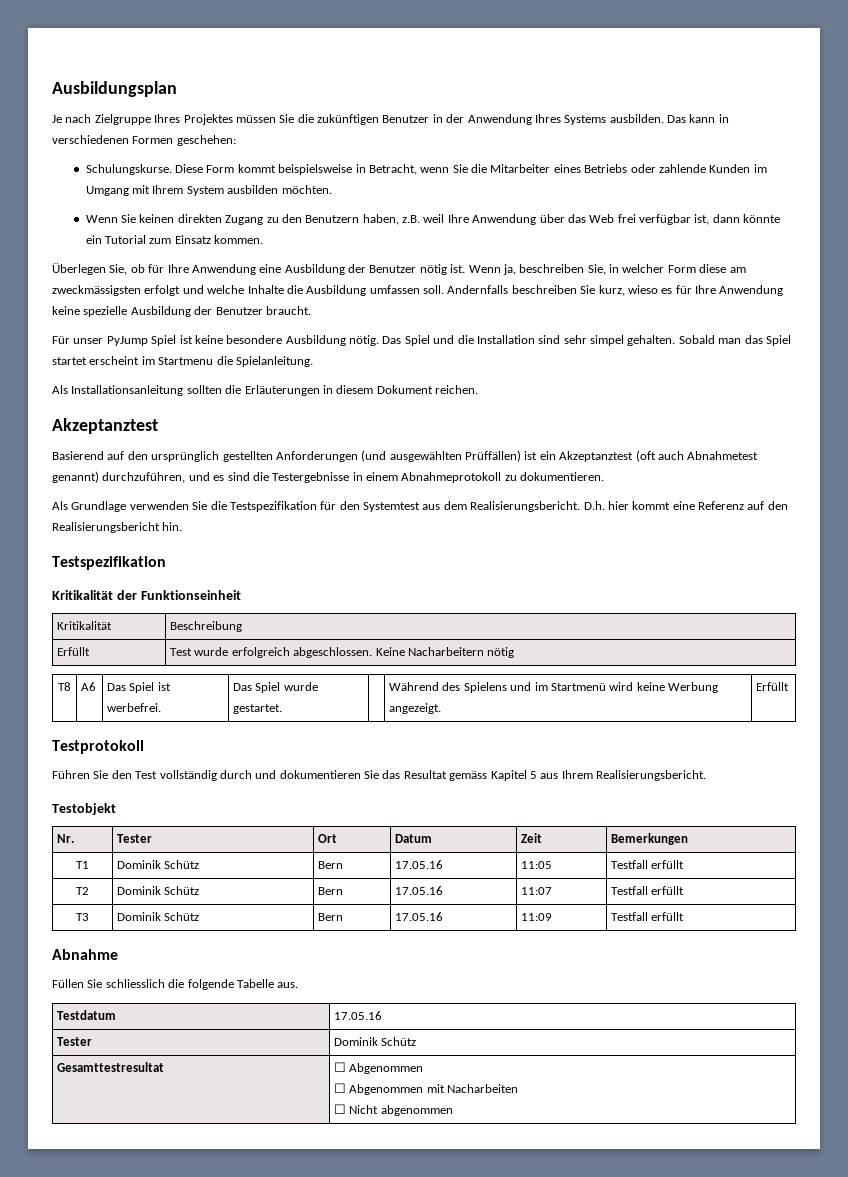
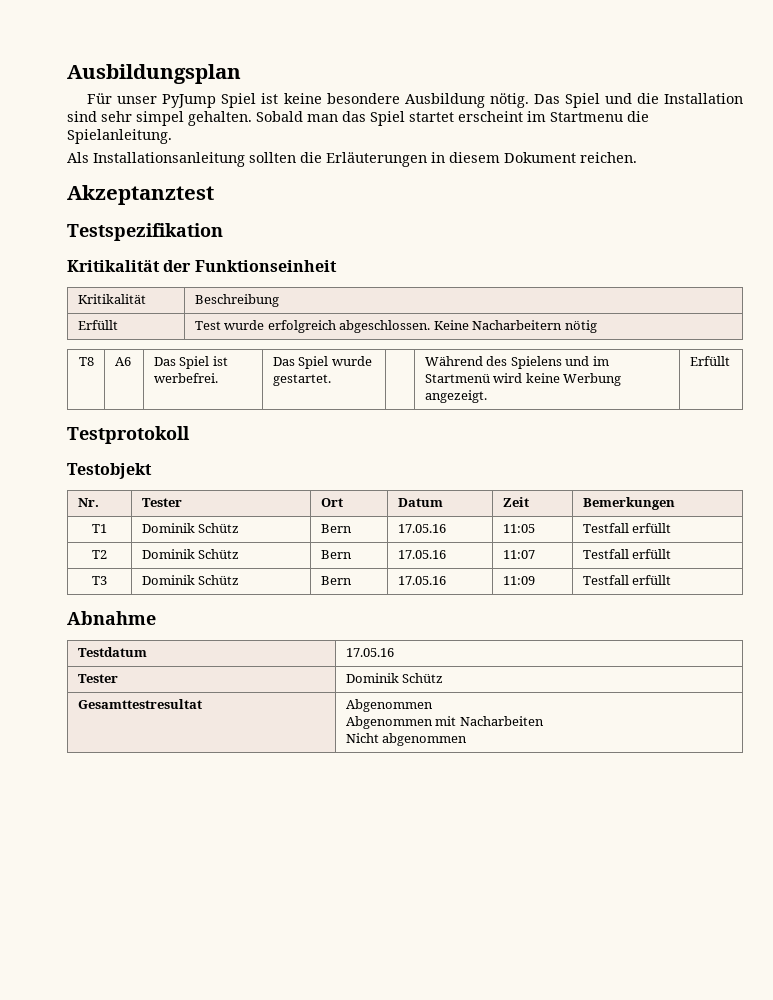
- Je nach Zielgruppe Ihres Projektes müssen Sie die zukünftigen Benutzer in der Anwendung Ihres Systems ausbilden. Das kann in verschiedenen Formen geschehen:
- Schulungskurse. Diese Form kommt beispielsweise in Betracht, wenn Sie die Mitarbeiter eines Betriebs oder zahlende Kunden im Umgang mit Ihrem System ausbilden möchten.
- Wenn Sie keinen direkten Zugang zu den Benutzern haben, z.B. weil Ihre Anwendung über das Web frei verfügbar ist, dann könnte ein Tutorial zum Einsatz kommen.
- Überlegen Sie, ob für Ihre Anwendung eine Ausbildung der Benutzer nötig ist. Wenn ja, beschreiben Sie, in welcher Form diese am zweckmässigsten erfolgt und welche Inhalte die Ausbildung umfassen soll. Andernfalls beschreiben Sie kurz, wieso es für Ihre Anwendung keine spezielle Ausbildung der Benutzer braucht.
- Basierend auf den ursprünglich gestellten Anforderungen (und ausgewählten Prüffällen) ist ein Akzeptanztest (oft auch Abnahmetest genannt) durchzuführen, und es sind die Testergebnisse in einem Abnahmeprotokoll zu dokumentieren.
- Als Grundlage verwenden Sie die Testspezifikation für den Systemtest aus dem Realisierungsbericht. D.h. hier kommt eine Referenz auf den Realisierungsbericht hin.
- Führen Sie den Test vollständig durch und dokumentieren Sie das Resultat gemäss Kapitel 5 aus Ihrem Realisierungsbericht.
- Füllen Sie schliesslich die folgende Tabelle aus.
- Gesamttestresultat | ☐ Abgenommen
- ☐ Abgenommen mit Nacharbeiten
- ☐ Nicht abgenommen
+ Gesamttestresultat | Abgenommen
+ Abgenommen mit Nacharbeiten
+ Nicht abgenommen

